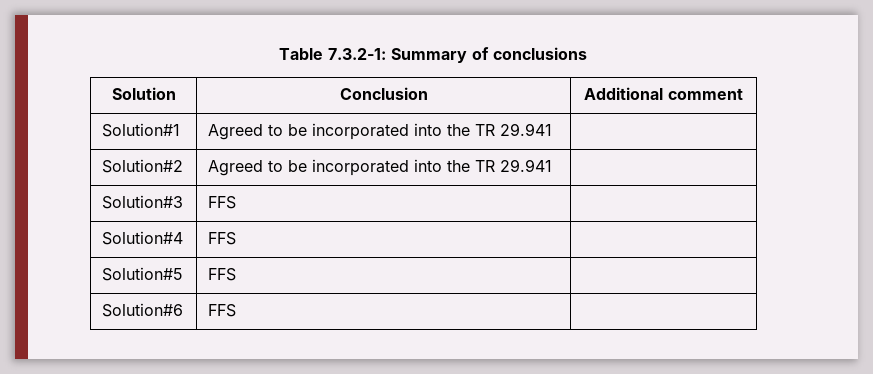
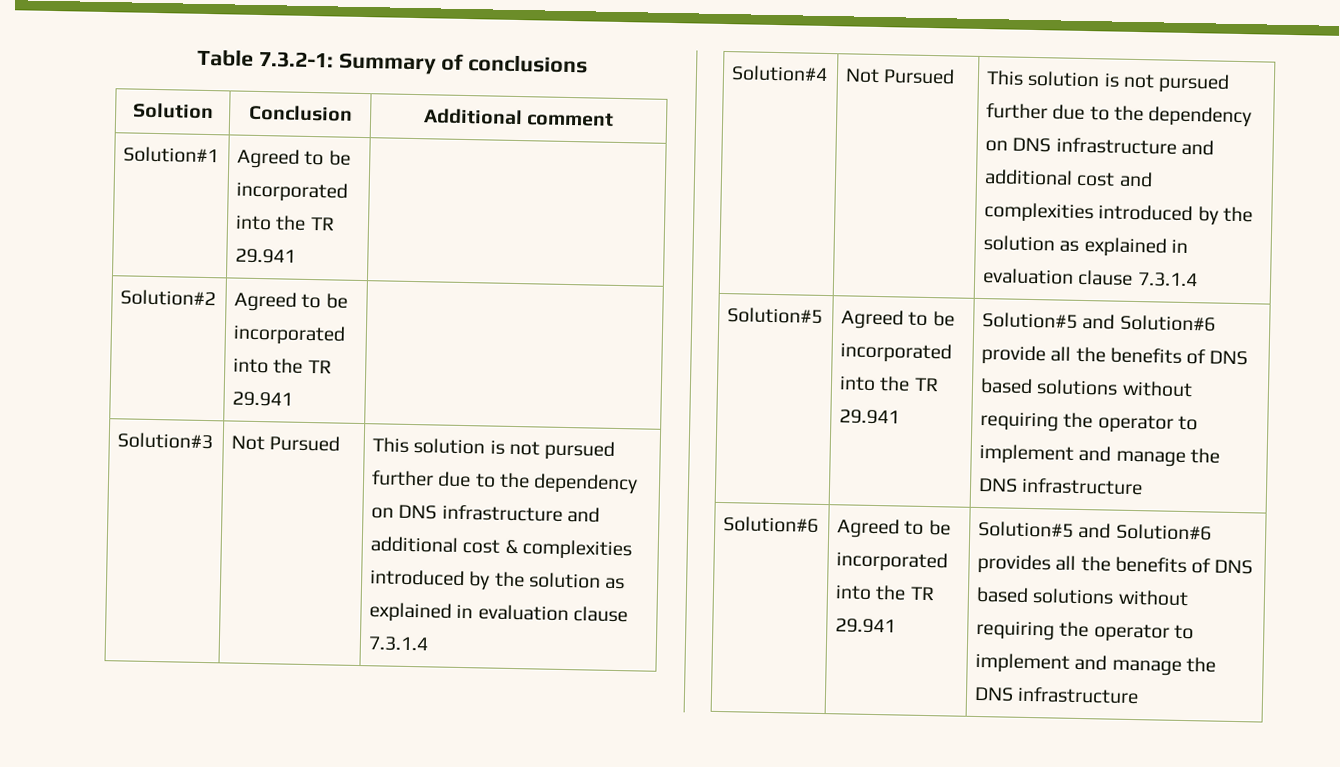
- Solution#3 | FFS |
- Solution#4 | FFS |
- Solution#5 | FFS |
- Solution#6 | FFS |
+ Solution#3 | Not Pursued | This solution is not pursued further due to the dependency on DNS infrastructure and additional cost & complexities introduced by the solution as explained in evaluation clause 7.3.1.4
+ Solution#4 | Not Pursued | This solution is not pursued further due to the dependency on DNS infrastructure and additional cost and complexities introduced by the solution as explained in evaluation clause 7.3.1.4
+ Solution#5 | Agreed to be incorporated into the TR 29.941 | Solution#5 and Solution#6 provide all the benefits of DNS based solutions without requiring the operator to implement and manage the DNS infrastructure
+ Solution#6 | Agreed to be incorporated into the TR 29.941 | Solution#5 and Solution#6 provides all the benefits of DNS based solutions without requiring the operator to implement and manage the DNS infrastructure

